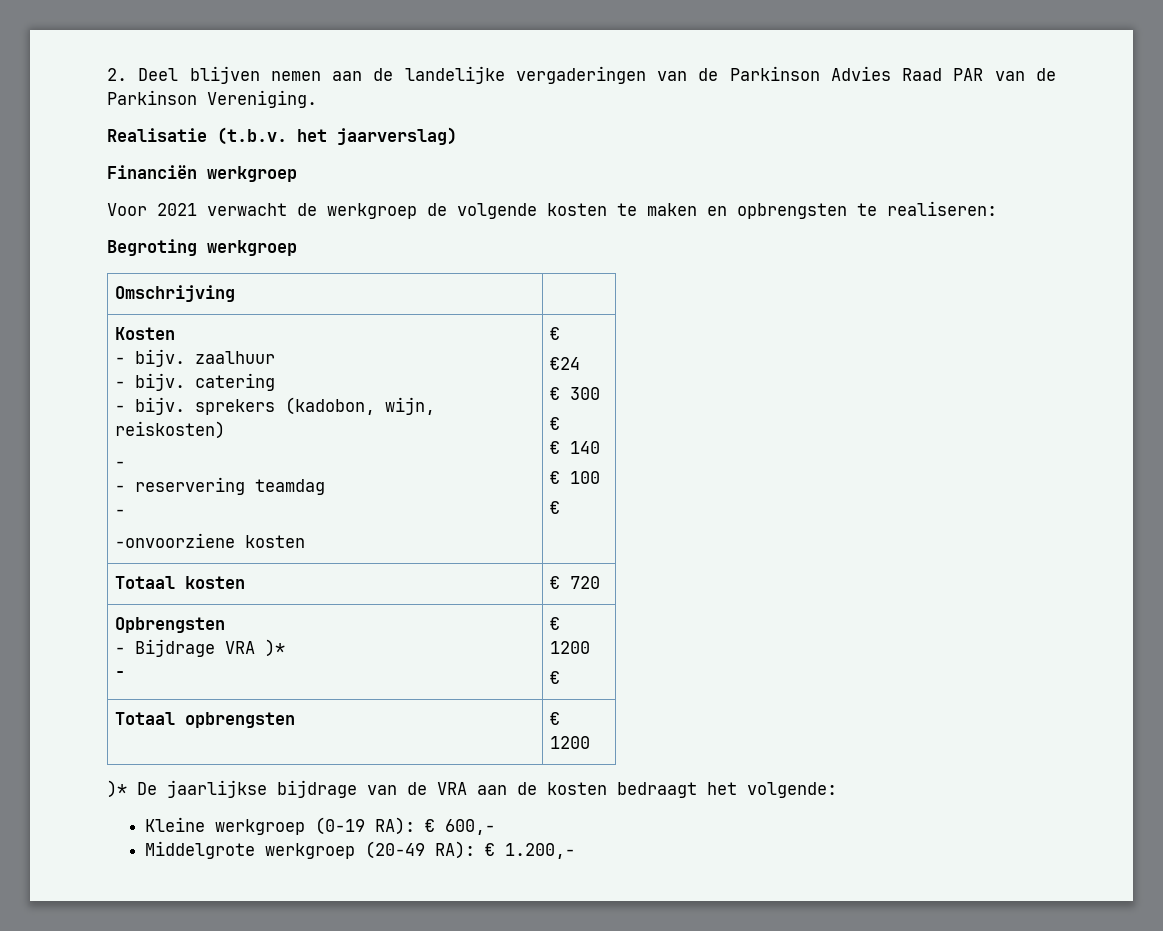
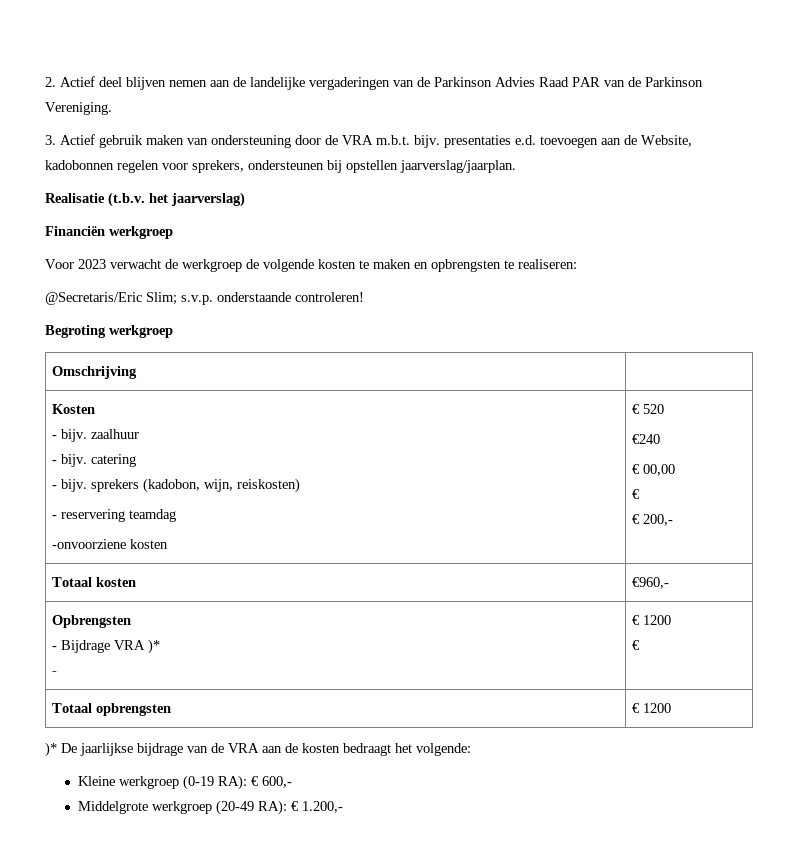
- 2. Deel blijven nemen aan de landelijke vergaderingen van de Parkinson Advies Raad PAR van de Parkinson Vereniging.
+ 2. Actief deel blijven nemen aan de landelijke vergaderingen van de Parkinson Advies Raad PAR van de Parkinson Vereniging.
+ 3. Actief gebruik maken van ondersteuning door de VRA m.b.t. bijv. presentaties e.d. toevoegen aan de Website, kadobonnen regelen voor sprekers, ondersteunen bij opstellen jaarverslag/jaarplan.
- Voor 2021 verwacht de werkgroep de volgende kosten te maken en opbrengsten te realiseren:
+ Voor 2023 verwacht de werkgroep de volgende kosten te maken en opbrengsten te realiseren:
+ @Secretaris/Eric Slim; s.v.p. onderstaande controleren!
  Kosten
  - bijv. zaalhuur
  - bijv. catering
  - bijv. sprekers (kadobon, wijn, reiskosten)
- -
  - reservering teamdag
- -
- -onvoorziene kosten | €
- €24
- € 300
+ -onvoorziene kosten | € 520
+ €240
+ € 00,00
  €
- € 140
- € 100
- €
+ € 200,-
- Totaal kosten | € 720
+ Totaal kosten | €960,-

